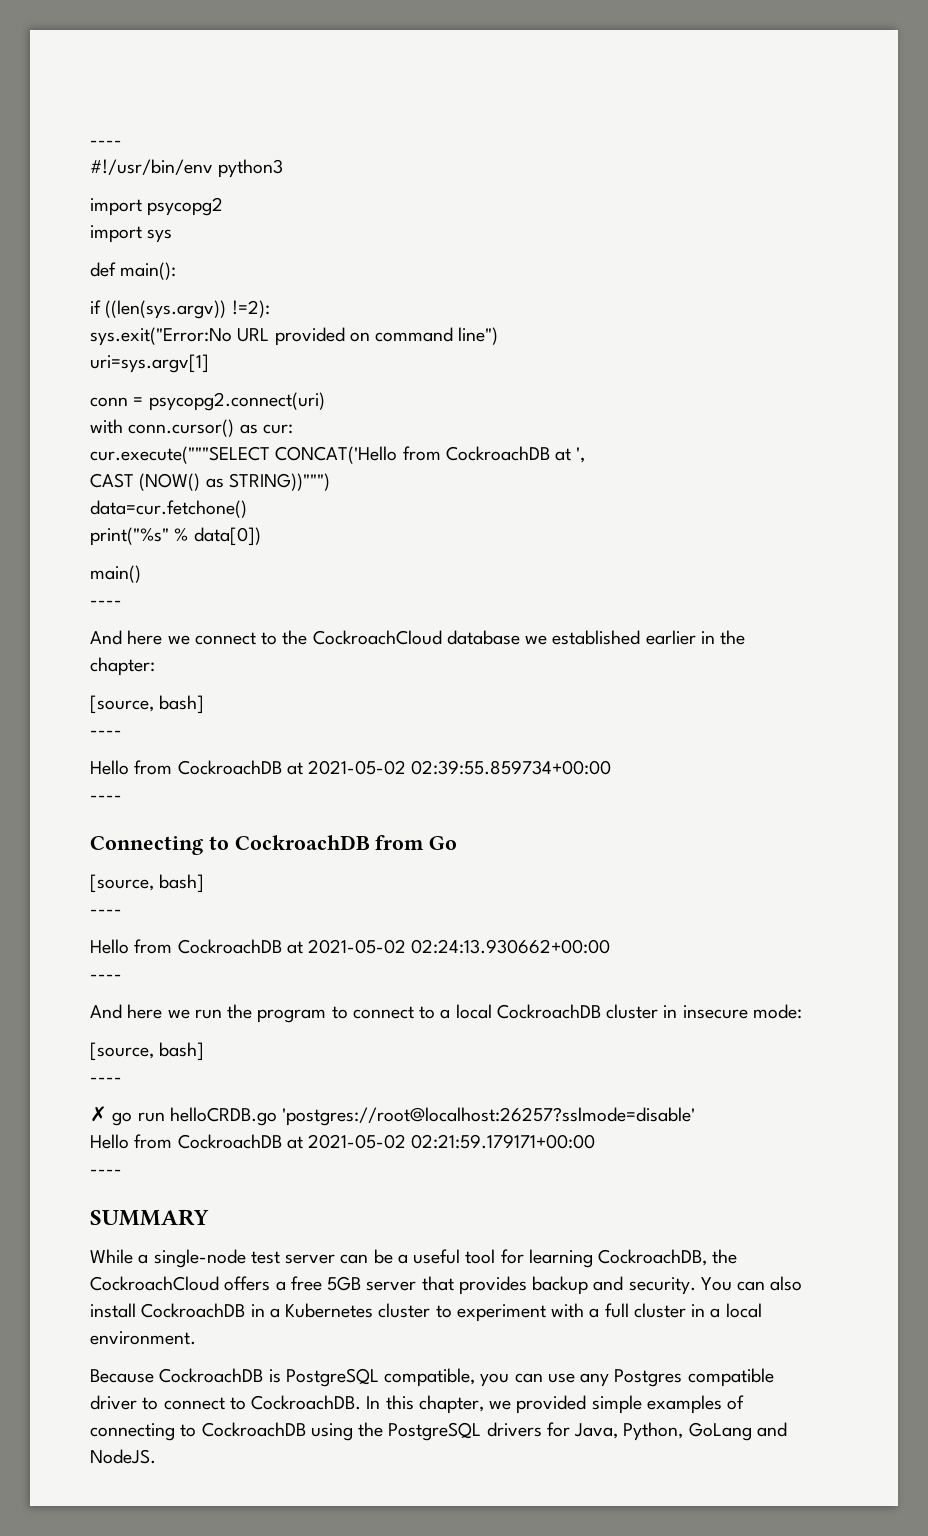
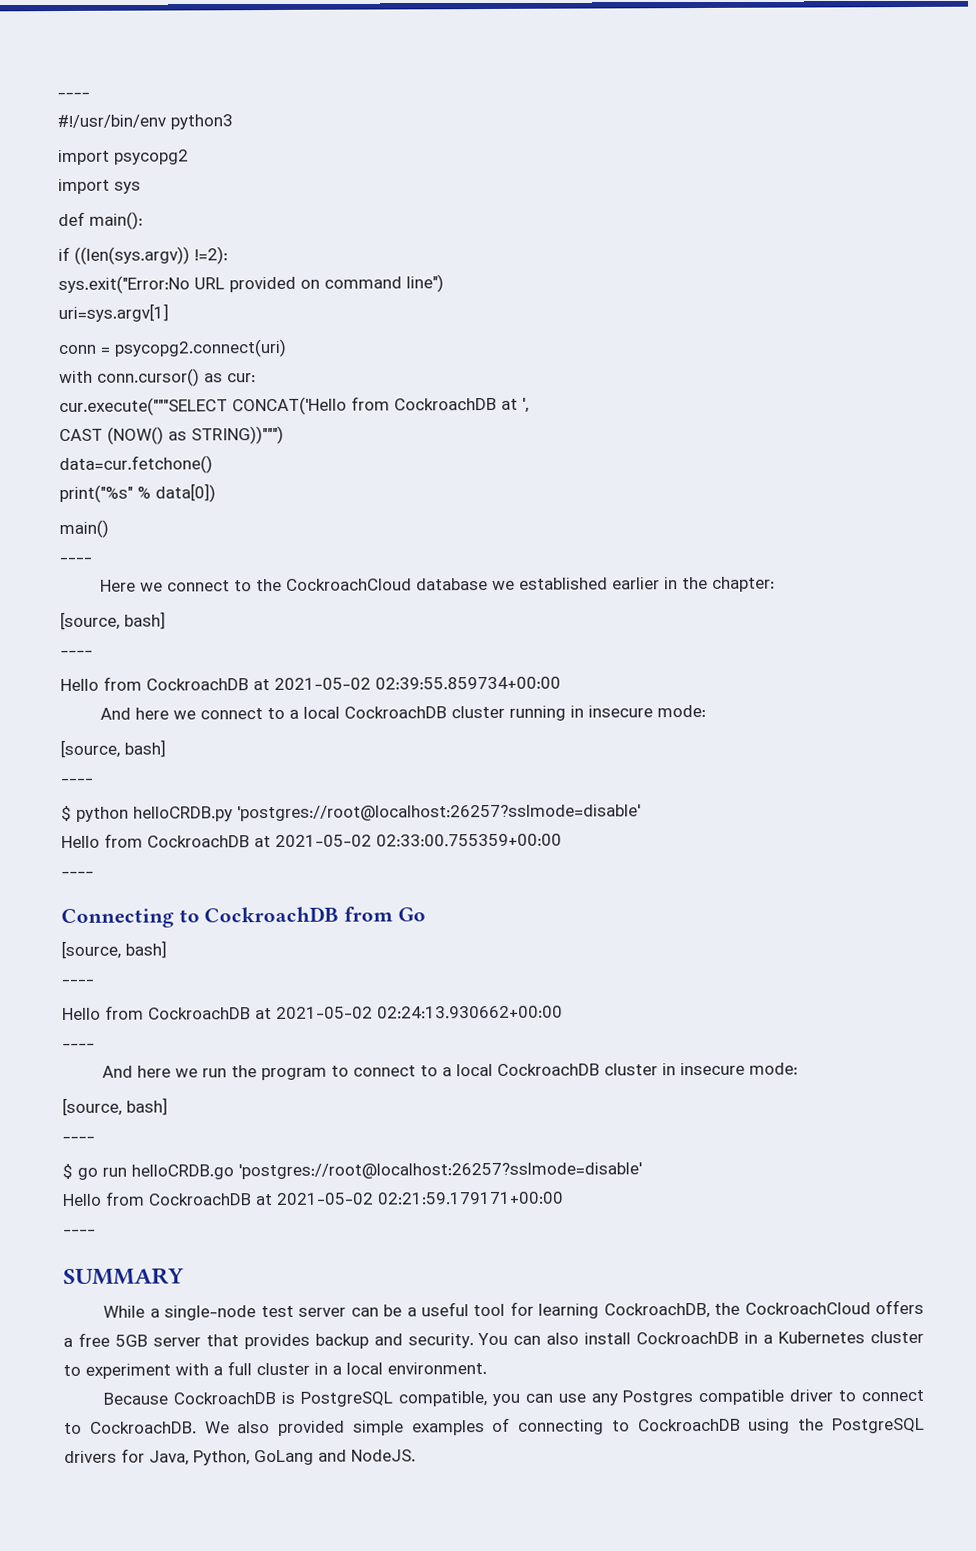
- And here we connect to the CockroachCloud database we established earlier in the chapter:
+ Here we connect to the CockroachCloud database we established earlier in the chapter:
+ And here we connect to a local CockroachDB cluster running in insecure mode:
+ [source, bash]
+ ----
+ $ python helloCRDB.py 'postgres://root@localhost:26257?sslmode=disable'
+ Hello from CockroachDB at 2021-05-02 02:33:00.755359+00:00
- ✗ go run helloCRDB.go 'postgres://root@localhost:26257?sslmode=disable'
+ $ go run helloCRDB.go 'postgres://root@localhost:26257?sslmode=disable'
- In this chapter, we provided simple examples of connecting to CockroachDB using the PostgreSQL drivers for Java, Python, GoLang and NodeJS.
+ We also provided simple examples of connecting to CockroachDB using the PostgreSQL drivers for Java, Python, GoLang and NodeJS.

